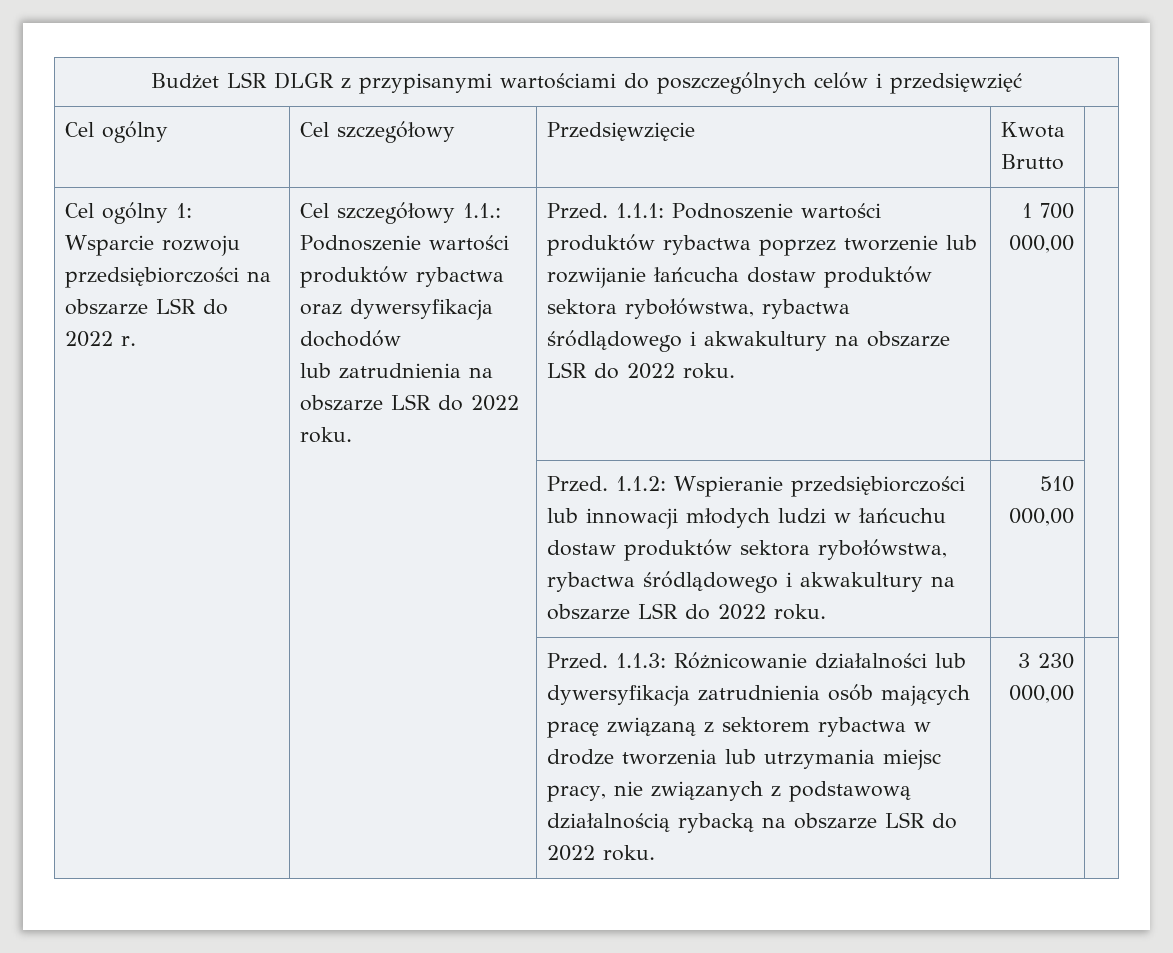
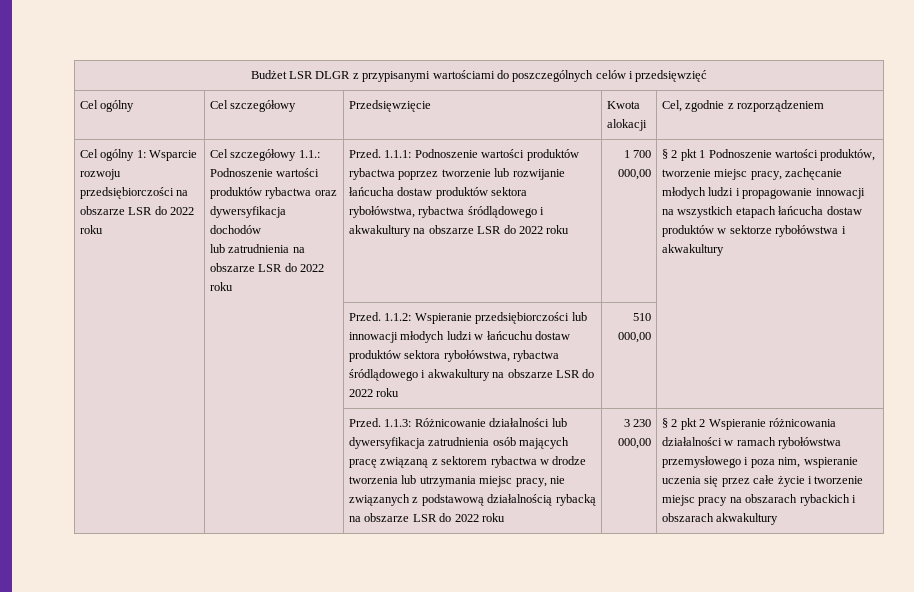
- Cel ogólny | Cel szczegółowy | Przedsięwzięcie | Kwota Brutto |
+ Cel ogólny | Cel szczegółowy | Przedsięwzięcie | Kwota alokacji | Cel, zgodnie z rozporządzeniem
- Cel ogólny 1: Wsparcie rozwoju przedsiębiorczości na obszarze LSR do 2022 r.
+ Cel ogólny 1: Wsparcie rozwoju przedsiębiorczości na obszarze LSR do 2022 roku
- lub zatrudnienia na obszarze LSR do 2022 roku.
+ lub zatrudnienia na obszarze LSR do 2022 roku
- 1.1.1: Podnoszenie wartości produktów rybactwa poprzez tworzenie lub rozwijanie łańcucha dostaw produktów sektora rybołówstwa, rybactwa śródlądowego i akwakultury na obszarze LSR do 2022 roku.
+ 1.1.1: Podnoszenie wartości produktów rybactwa poprzez tworzenie lub rozwijanie łańcucha dostaw produktów sektora rybołówstwa, rybactwa śródlądowego i akwakultury na obszarze LSR do 2022 roku
+ § 2 pkt 1 Podnoszenie wartości produktów, tworzenie miejsc pracy, zachęcanie młodych ludzi i propagowanie innowacji na wszystkich etapach łańcucha dostaw produktów w sektorze rybołówstwa i akwakultury
- | | Przed. 1.1.2: Wspieranie przedsiębiorczości lub innowacji młodych ludzi w łańcuchu dostaw produktów sektora rybołówstwa, rybactwa śródlądowego i akwakultury na obszarze LSR do 2022 roku. | 510 000,00 |
+ | | Przed. 1.1.2: Wspieranie przedsiębiorczości lub innowacji młodych ludzi w łańcuchu dostaw produktów sektora rybołówstwa, rybactwa śródlądowego i akwakultury na obszarze LSR do 2022 roku | 510 000,00 |
- 1.1.3: Różnicowanie działalności lub dywersyfikacja zatrudnienia osób mających pracę związaną z sektorem rybactwa w drodze tworzenia lub utrzymania miejsc pracy, nie związanych z podstawową działalnością rybacką na obszarze LSR do 2022 roku.
+ 1.1.3: Różnicowanie działalności lub dywersyfikacja zatrudnienia osób mających pracę związaną z sektorem rybactwa w drodze tworzenia lub utrzymania miejsc pracy, nie związanych z podstawową działalnością rybacką na obszarze LSR do 2022 roku
+ § 2 pkt 2 Wspieranie różnicowania działalności w ramach rybołówstwa przemysłowego i poza nim, wspieranie uczenia się przez całe życie i tworzenie miejsc pracy na obszarach rybackich i obszarach akwakultury

